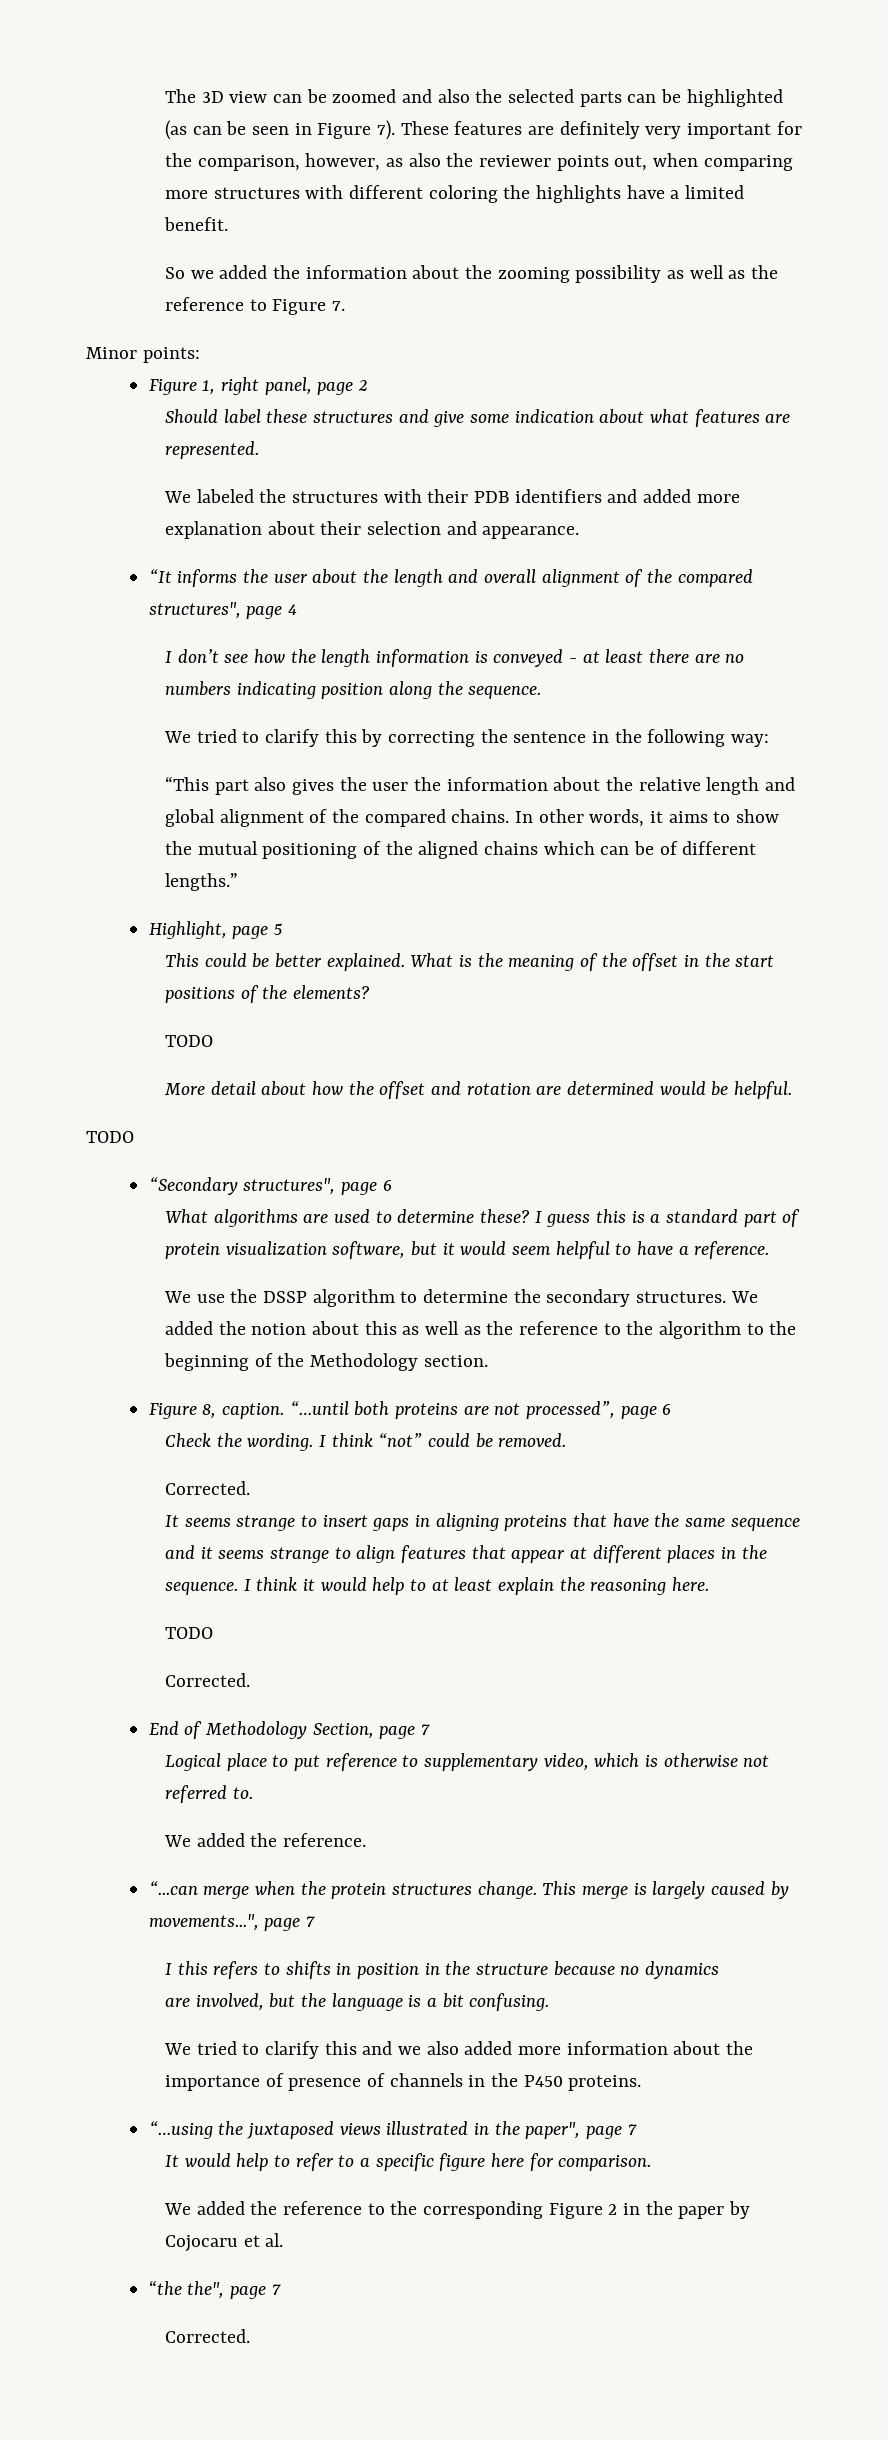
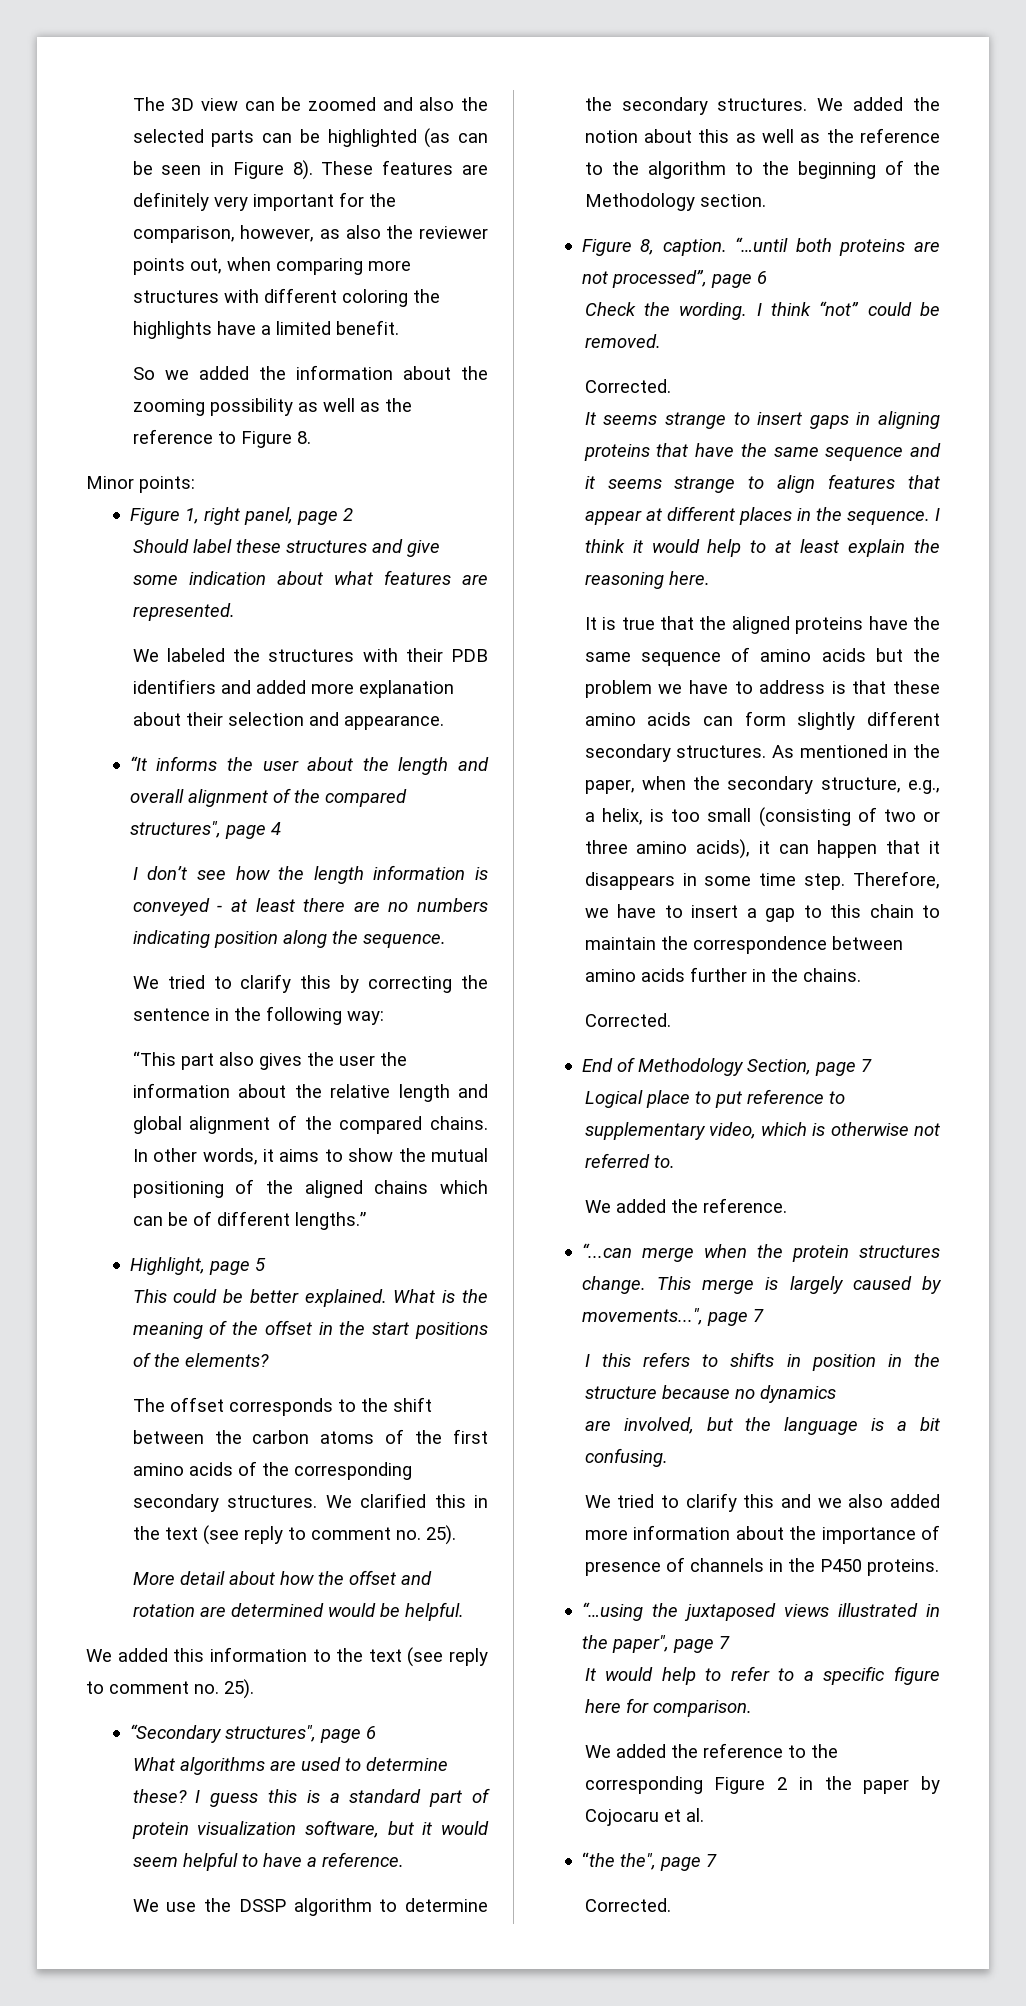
- The 3D view can be zoomed and also the selected parts can be highlighted (as can be seen in Figure 7).
+ The 3D view can be zoomed and also the selected parts can be highlighted (as can be seen in Figure 8).
- So we added the information about the zooming possibility as well as the reference to Figure 7.
+ So we added the information about the zooming possibility as well as the reference to Figure 8.
  What is the meaning of the offset in the start positions of the elements?
- TODO
+ The offset corresponds to the shift between the carbon atoms of the first amino acids of the corresponding secondary structures. We clarified this in the text (see reply to comment no. 25).
  More detail about how the offset and rotation are determined would be helpful.
- TODO
+ We added this information to the text (see reply to comment no. 25).
  I think it would help to at least explain the reasoning here.
- TODO
+ It is true that the aligned proteins have the same sequence of amino acids but the problem we have to address is that these amino acids can form slightly different secondary structures. As mentioned in the paper, when the secondary structure, e.g., a helix, is too small (consisting of two or three amino acids), it can happen that it disappears in some time step. Therefore, we have to insert a gap to this chain to maintain the correspondence between amino acids further in the chains.

